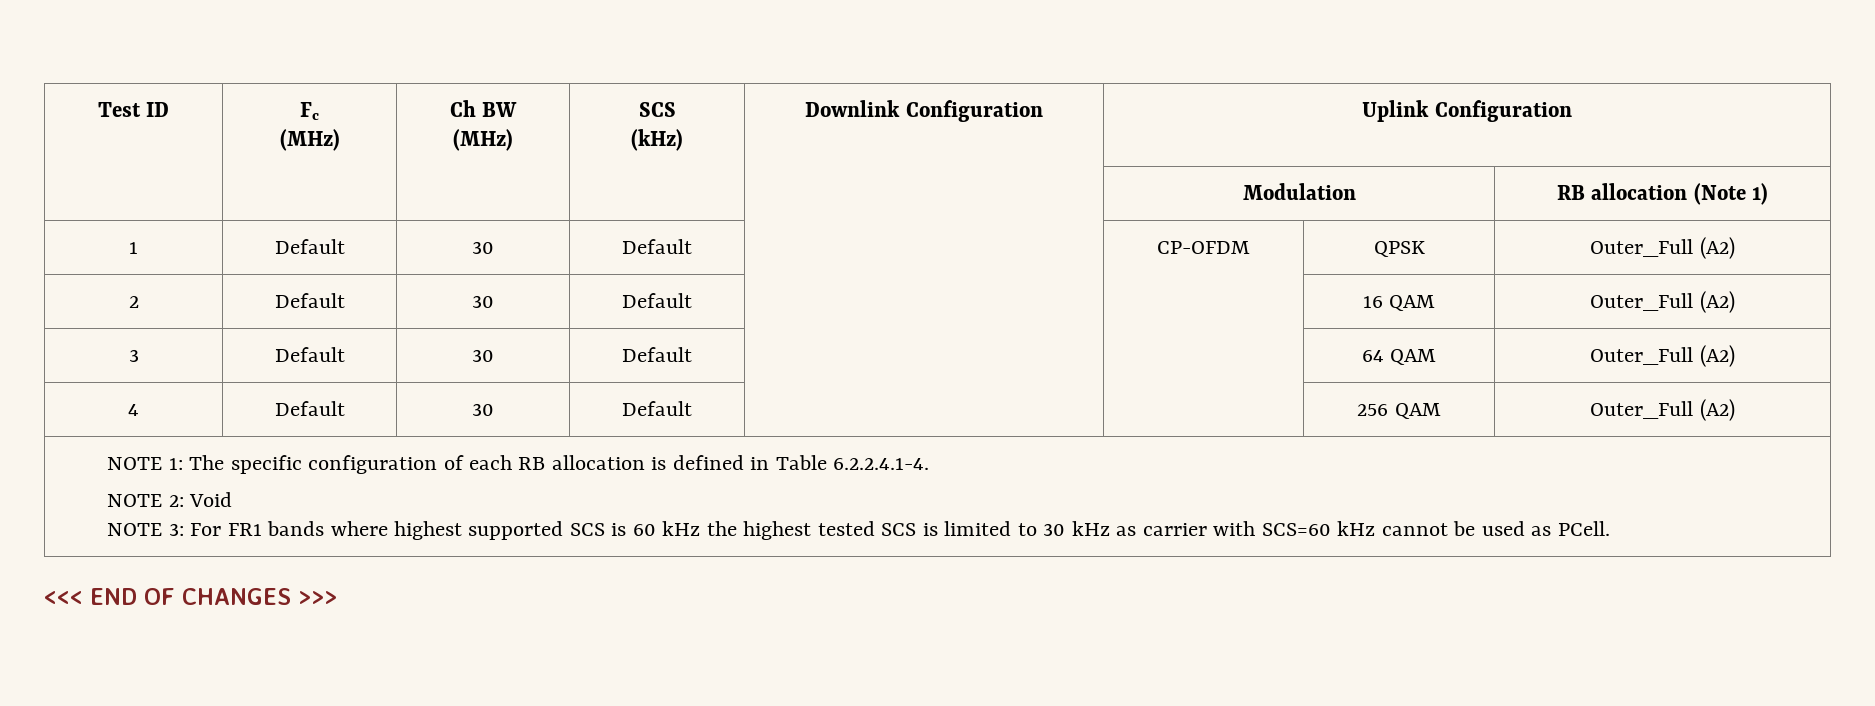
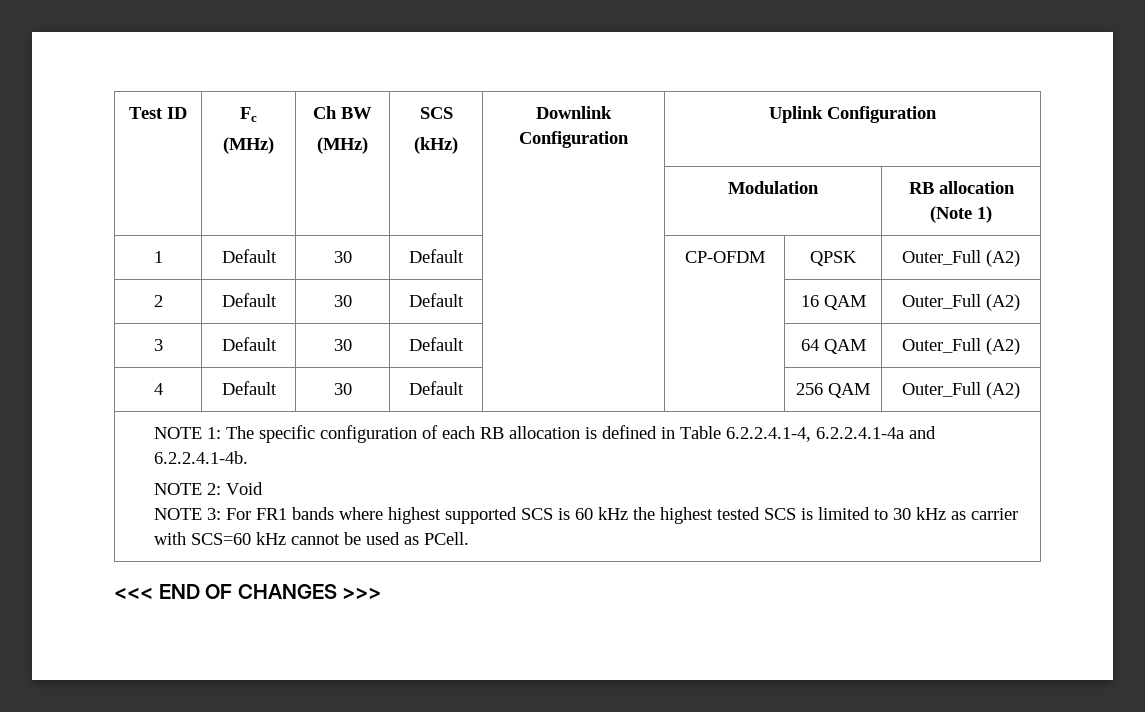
- NOTE 1: The specific configuration of each RB allocation is defined in Table 6.2.2.4.1-4.
+ NOTE 1: The specific configuration of each RB allocation is defined in Table 6.2.2.4.1-4, 6.2.2.4.1-4a and 6.2.2.4.1-4b.

